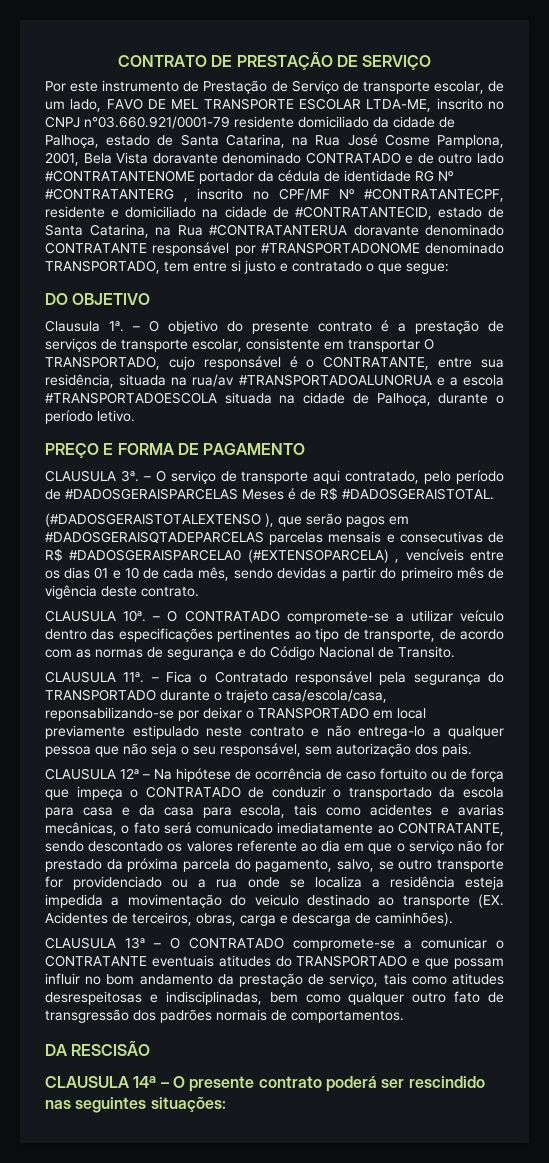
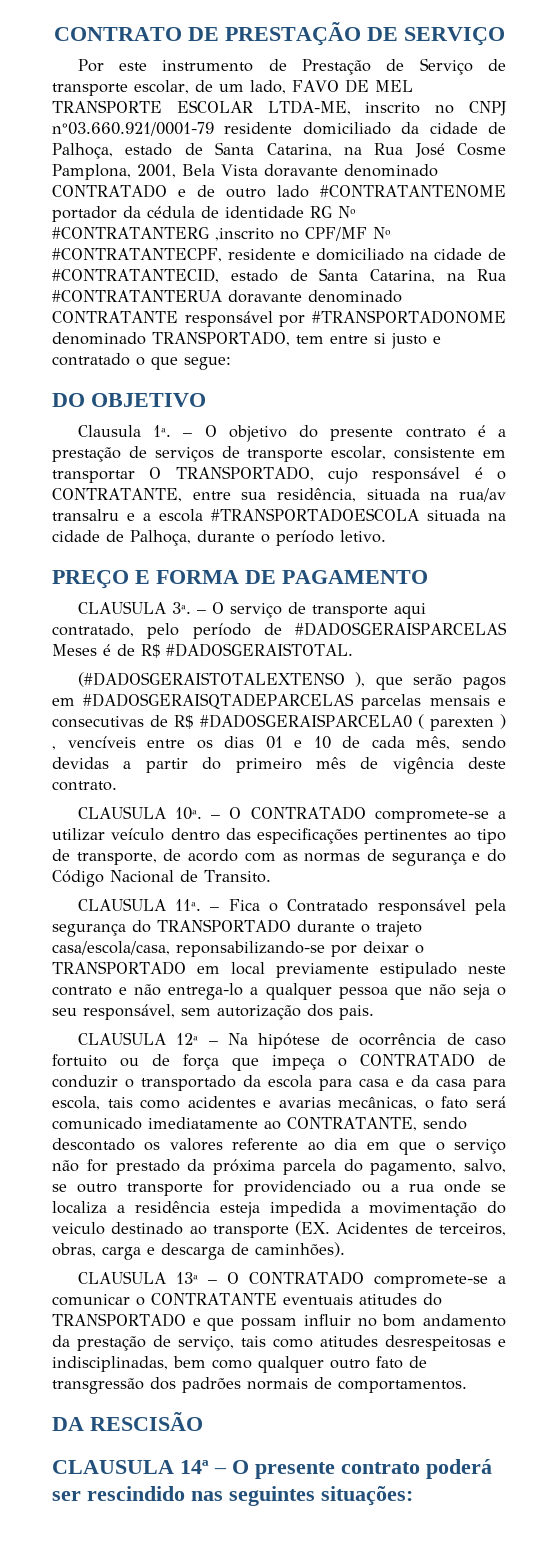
- Por este instrumento de Prestação de Serviço de transporte escolar, de um lado, FAVO DE MEL TRANSPORTE ESCOLAR LTDA-ME, inscrito no CNPJ n°03.660.921/0001-79 residente domiciliado da cidade de Palhoça, estado de Santa Catarina, na Rua José Cosme Pamplona, 2001, Bela Vista doravante denominado CONTRATADO e de outro lado #CONTRATANTENOME portador da cédula de identidade RG Nº #CONTRATANTERG , inscrito no CPF/MF Nº #CONTRATANTECPF, residente e domiciliado na cidade de #CONTRATANTECID, estado de Santa Catarina, na Rua #CONTRATANTERUA doravante denominado CONTRATANTE responsável por #TRANSPORTADONOME denominado TRANSPORTADO, tem entre si justo e contratado o que segue:
+ Por este instrumento de Prestação de Serviço de transporte escolar, de um lado, FAVO DE MEL TRANSPORTE ESCOLAR LTDA-ME, inscrito no CNPJ n°03.660.921/0001-79 residente domiciliado da cidade de Palhoça, estado de Santa Catarina, na Rua José Cosme Pamplona, 2001, Bela Vista doravante denominado CONTRATADO e de outro lado #CONTRATANTENOME portador da cédula de identidade RG Nº #CONTRATANTERG ,inscrito no CPF/MF Nº #CONTRATANTECPF, residente e domiciliado na cidade de #CONTRATANTECID, estado de Santa Catarina, na Rua #CONTRATANTERUA doravante denominado CONTRATANTE responsável por #TRANSPORTADONOME denominado TRANSPORTADO, tem entre si justo e contratado o que segue:
- – O objetivo do presente contrato é a prestação de serviços de transporte escolar, consistente em transportar O TRANSPORTADO, cujo responsável é o CONTRATANTE, entre sua residência, situada na rua/av #TRANSPORTADOALUNORUA e a escola #TRANSPORTADOESCOLA situada na cidade de Palhoça, durante o período letivo.
+ – O objetivo do presente contrato é a prestação de serviços de transporte escolar, consistente em transportar O TRANSPORTADO, cujo responsável é o CONTRATANTE, entre sua residência, situada na rua/av transalru e a escola #TRANSPORTADOESCOLA situada na cidade de Palhoça, durante o período letivo.
- (#DADOSGERAISTOTALEXTENSO ), que serão pagos em #DADOSGERAISQTADEPARCELAS parcelas mensais e consecutivas de R$ #DADOSGERAISPARCELA0 (#EXTENSOPARCELA) , vencíveis entre os dias 01 e 10 de cada mês, sendo devidas a partir do primeiro mês de vigência deste contrato.
+ (#DADOSGERAISTOTALEXTENSO ), que serão pagos em #DADOSGERAISQTADEPARCELAS parcelas mensais e consecutivas de R$ #DADOSGERAISPARCELA0 ( parexten ) , vencíveis entre os dias 01 e 10 de cada mês, sendo devidas a partir do primeiro mês de vigência deste contrato.

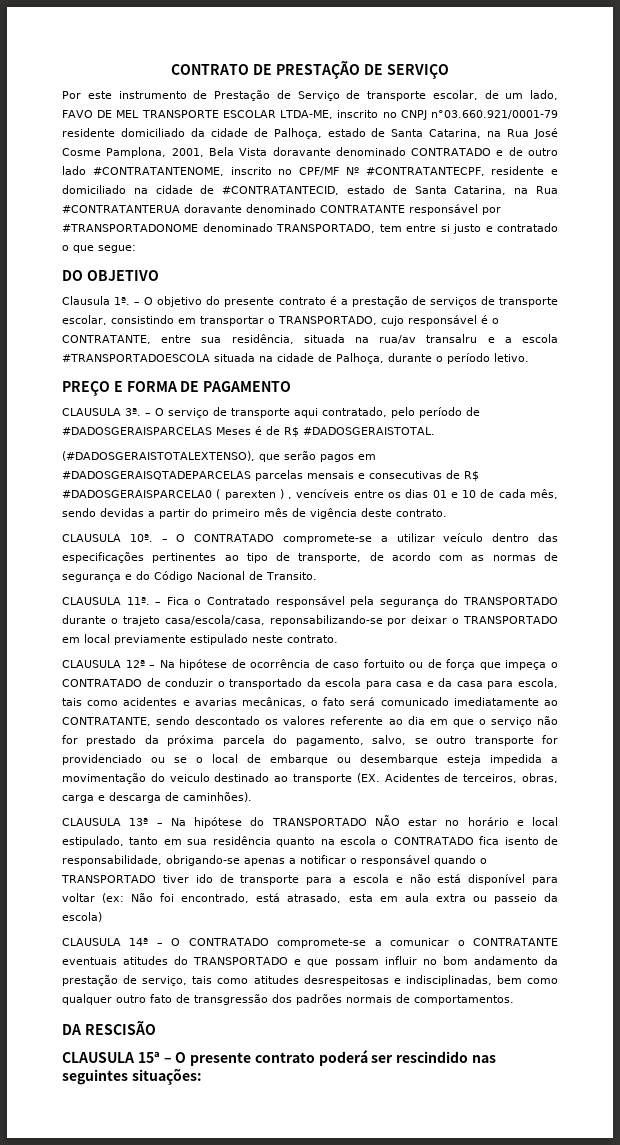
- Por este instrumento de Prestação de Serviço de transporte escolar, de um lado, FAVO DE MEL TRANSPORTE ESCOLAR LTDA-ME, inscrito no CNPJ n°03.660.921/0001-79 residente domiciliado da cidade de Palhoça, estado de Santa Catarina, na Rua José Cosme Pamplona, 2001, Bela Vista doravante denominado CONTRATADO e de outro lado #CONTRATANTENOME portador da cédula de identidade RG Nº #CONTRATANTERG ,inscrito no CPF/MF Nº #CONTRATANTECPF, residente e domiciliado na cidade de #CONTRATANTECID, estado de Santa Catarina, na Rua #CONTRATANTERUA doravante denominado CONTRATANTE responsável por #TRANSPORTADONOME denominado TRANSPORTADO, tem entre si justo e contratado o que segue:
+ Por este instrumento de Prestação de Serviço de transporte escolar, de um lado, FAVO DE MEL TRANSPORTE ESCOLAR LTDA-ME, inscrito no CNPJ n°03.660.921/0001-79 residente domiciliado da cidade de Palhoça, estado de Santa Catarina, na Rua José Cosme Pamplona, 2001, Bela Vista doravante denominado CONTRATADO e de outro lado #CONTRATANTENOME, inscrito no CPF/MF Nº #CONTRATANTECPF, residente e domiciliado na cidade de #CONTRATANTECID, estado de Santa Catarina, na Rua #CONTRATANTERUA doravante denominado CONTRATANTE responsável por #TRANSPORTADONOME denominado TRANSPORTADO, tem entre si justo e contratado o que segue:
- – O objetivo do presente contrato é a prestação de serviços de transporte escolar, consistente em transportar O TRANSPORTADO, cujo responsável é o CONTRATANTE, entre sua residência, situada na rua/av transalru e a escola #TRANSPORTADOESCOLA situada na cidade de Palhoça, durante o período letivo.
+ – O objetivo do presente contrato é a prestação de serviços de transporte escolar, consistindo em transportar o TRANSPORTADO, cujo responsável é o CONTRATANTE, entre sua residência, situada na rua/av transalru e a escola #TRANSPORTADOESCOLA situada na cidade de Palhoça, durante o período letivo.
- (#DADOSGERAISTOTALEXTENSO ), que serão pagos em #DADOSGERAISQTADEPARCELAS parcelas mensais e consecutivas de R$ #DADOSGERAISPARCELA0 ( parexten ) , vencíveis entre os dias 01 e 10 de cada mês, sendo devidas a partir do primeiro mês de vigência deste contrato.
+ (#DADOSGERAISTOTALEXTENSO), que serão pagos em #DADOSGERAISQTADEPARCELAS parcelas mensais e consecutivas de R$ #DADOSGERAISPARCELA0 ( parexten ) , vencíveis entre os dias 01 e 10 de cada mês, sendo devidas a partir do primeiro mês de vigência deste contrato.
- – Fica o Contratado responsável pela segurança do TRANSPORTADO durante o trajeto casa/escola/casa, reponsabilizando-se por deixar o TRANSPORTADO em local previamente estipulado neste contrato e não entrega-lo a qualquer pessoa que não seja o seu responsável, sem autorização dos pais.
+ – Fica o Contratado responsável pela segurança do TRANSPORTADO durante o trajeto casa/escola/casa, reponsabilizando-se por deixar o TRANSPORTADO em local previamente estipulado neste contrato.
- CLAUSULA 12ª – Na hipótese de ocorrência de caso fortuito ou de força que impeça o CONTRATADO de conduzir o transportado da escola para casa e da casa para escola, tais como acidentes e avarias mecânicas, o fato será comunicado imediatamente ao CONTRATANTE, sendo descontado os valores referente ao dia em que o serviço não for prestado da próxima parcela do pagamento, salvo, se outro transporte for providenciado ou a rua onde se localiza a residência esteja impedida a movimentação do veiculo destinado ao transporte (EX. Acidentes de terceiros, obras, carga e descarga de caminhões).
+ CLAUSULA 12ª – Na hipótese de ocorrência de caso fortuito ou de força que impeça o CONTRATADO de conduzir o transportado da escola para casa e da casa para escola, tais como acidentes e avarias mecânicas, o fato será comunicado imediatamente ao CONTRATANTE, sendo descontado os valores referente ao dia em que o serviço não for prestado da próxima parcela do pagamento, salvo, se outro transporte for providenciado ou se o local de embarque ou desembarque esteja impedida a movimentação do veiculo destinado ao transporte (EX. Acidentes de terceiros, obras, carga e descarga de caminhões).
- CLAUSULA 13ª – O CONTRATADO compromete-se a comunicar o CONTRATANTE eventuais atitudes do TRANSPORTADO e que possam influir no bom andamento da prestação de serviço, tais como atitudes desrespeitosas e indisciplinadas, bem como qualquer outro fato de transgressão dos padrões normais de comportamentos.
+ CLAUSULA 13ª – Na hipótese do TRANSPORTADO NÃO estar no horário e local estipulado, tanto em sua residência quanto na escola o CONTRATADO fica isento de responsabilidade, obrigando-se apenas a notificar o responsável quando o TRANSPORTADO tiver ido de transporte para a escola e não está disponível para voltar (ex: Não foi encontrado, está atrasado, esta em aula extra ou passeio da escola)
+ CLAUSULA 14ª – O CONTRATADO compromete-se a comunicar o CONTRATANTE eventuais atitudes do TRANSPORTADO e que possam influir no bom andamento da prestação de serviço, tais como atitudes desrespeitosas e indisciplinadas, bem como qualquer outro fato de transgressão dos padrões normais de comportamentos.
- CLAUSULA 14ª – O presente contrato poderá ser rescindido nas seguintes situações:
+ CLAUSULA 15ª – O presente contrato poderá ser rescindido nas seguintes situações:

